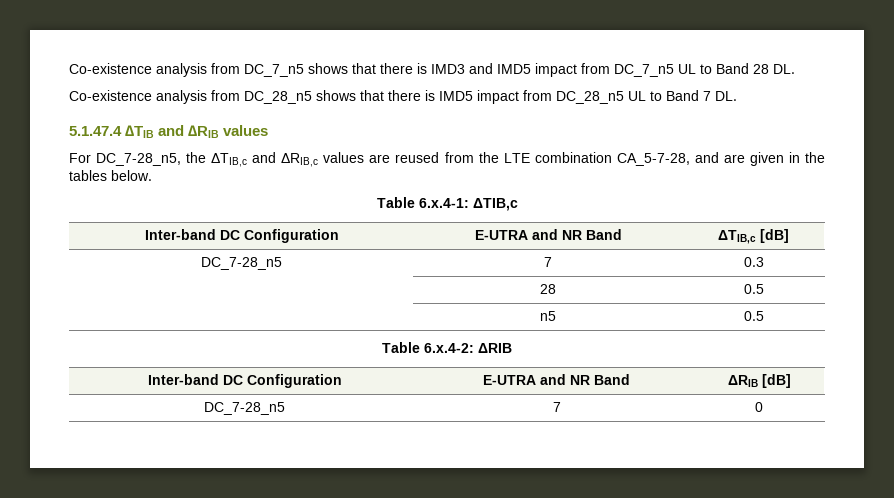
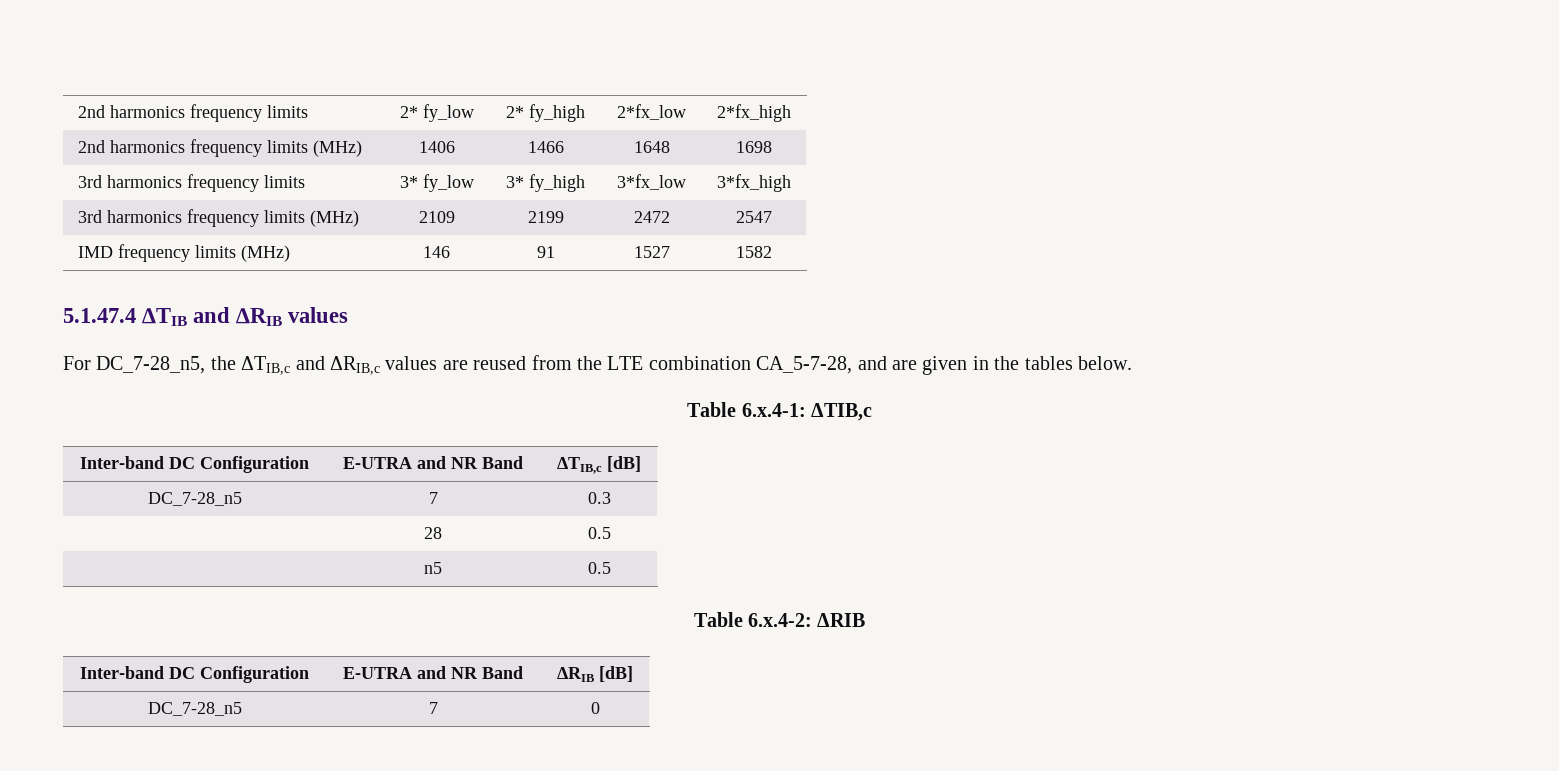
- Co-existence analysis from DC_7_n5 shows that there is IMD3 and IMD5 impact from DC_7_n5 UL to Band 28 DL.
- Co-existence analysis from DC_28_n5 shows that there is IMD5 impact from DC_28_n5 UL to Band 7 DL.
+ 2nd harmonics frequency limits | 2* fy_low | 2* fy_high | 2*fx_low | 2*fx_high
+ 2nd harmonics frequency limits (MHz) | 1406 | 1466 | 1648 | 1698
+ 3rd harmonics frequency limits | 3* fy_low | 3* fy_high | 3*fx_low | 3*fx_high
+ 3rd harmonics frequency limits (MHz) | 2109 | 2199 | 2472 | 2547
+ IMD frequency limits (MHz) | 146 | 91 | 1527 | 1582

